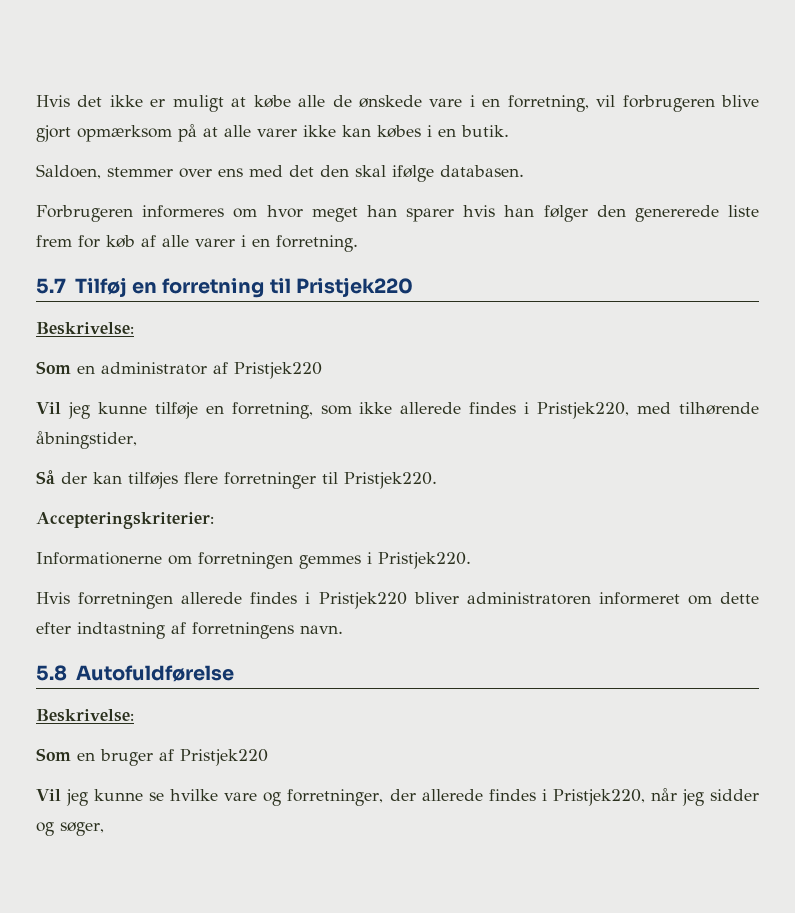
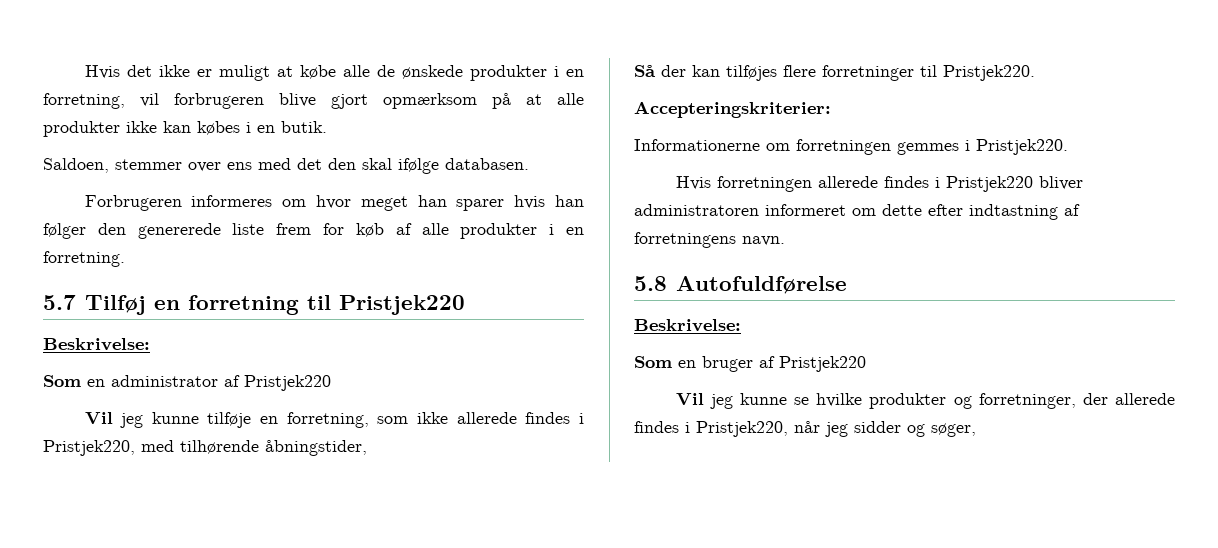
- Hvis det ikke er muligt at købe alle de ønskede vare i en forretning, vil forbrugeren blive gjort opmærksom på at alle varer ikke kan købes i en butik.
+ Hvis det ikke er muligt at købe alle de ønskede produkter i en forretning, vil forbrugeren blive gjort opmærksom på at alle produkter ikke kan købes i en butik.
- Forbrugeren informeres om hvor meget han sparer hvis han følger den genererede liste frem for køb af alle varer i en forretning.
+ Forbrugeren informeres om hvor meget han sparer hvis han følger den genererede liste frem for køb af alle produkter i en forretning.
- Vil jeg kunne se hvilke vare og forretninger, der allerede findes i Pristjek220, når jeg sidder og søger,
+ Vil jeg kunne se hvilke produkter og forretninger, der allerede findes i Pristjek220, når jeg sidder og søger,

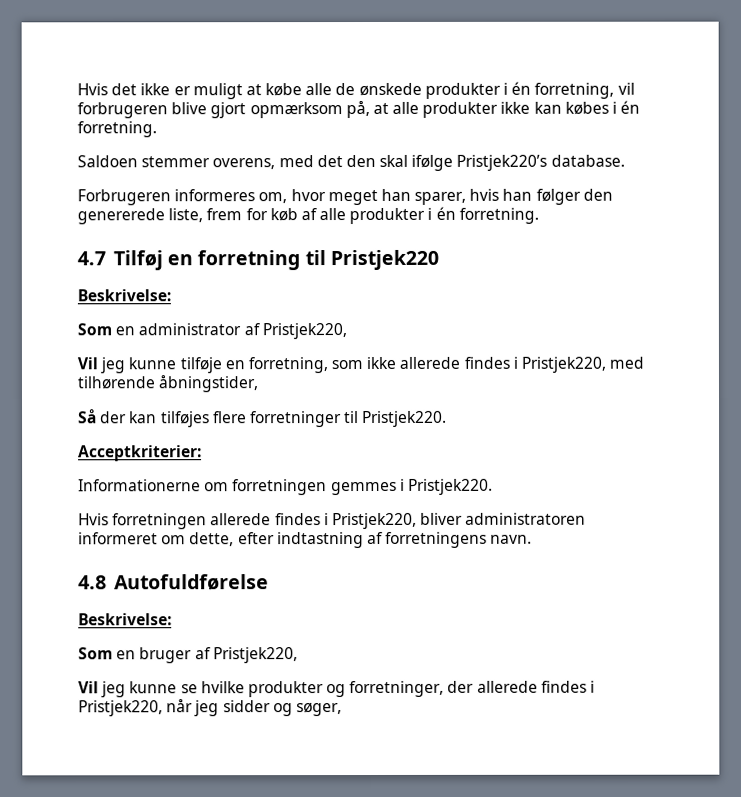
- Hvis det ikke er muligt at købe alle de ønskede produkter i en forretning, vil forbrugeren blive gjort opmærksom på at alle produkter ikke kan købes i en butik.
- Saldoen, stemmer over ens med det den skal ifølge databasen.
+ Hvis det ikke er muligt at købe alle de ønskede produkter i én forretning, vil forbrugeren blive gjort opmærksom på, at alle produkter ikke kan købes i én forretning.
+ Saldoen stemmer overens, med det den skal ifølge Pristjek220’s database.
- Forbrugeren informeres om hvor meget han sparer hvis han følger den genererede liste frem for køb af alle produkter i en forretning.
- 5.7 Tilføj en forretning til Pristjek220
+ Forbrugeren informeres om, hvor meget han sparer, hvis han følger den genererede liste, frem for køb af alle produkter i én forretning.
+ 4.7 Tilføj en forretning til Pristjek220
- Som en administrator af Pristjek220
+ Som en administrator af Pristjek220,
- Accepteringskriterier:
+ Acceptkriterier:
- Hvis forretningen allerede findes i Pristjek220 bliver administratoren informeret om dette efter indtastning af forretningens navn.
+ Hvis forretningen allerede findes i Pristjek220, bliver administratoren informeret om dette, efter indtastning af forretningens navn.
- 5.8 Autofuldførelse
+ 4.8 Autofuldførelse
- Som en bruger af Pristjek220
+ Som en bruger af Pristjek220,

